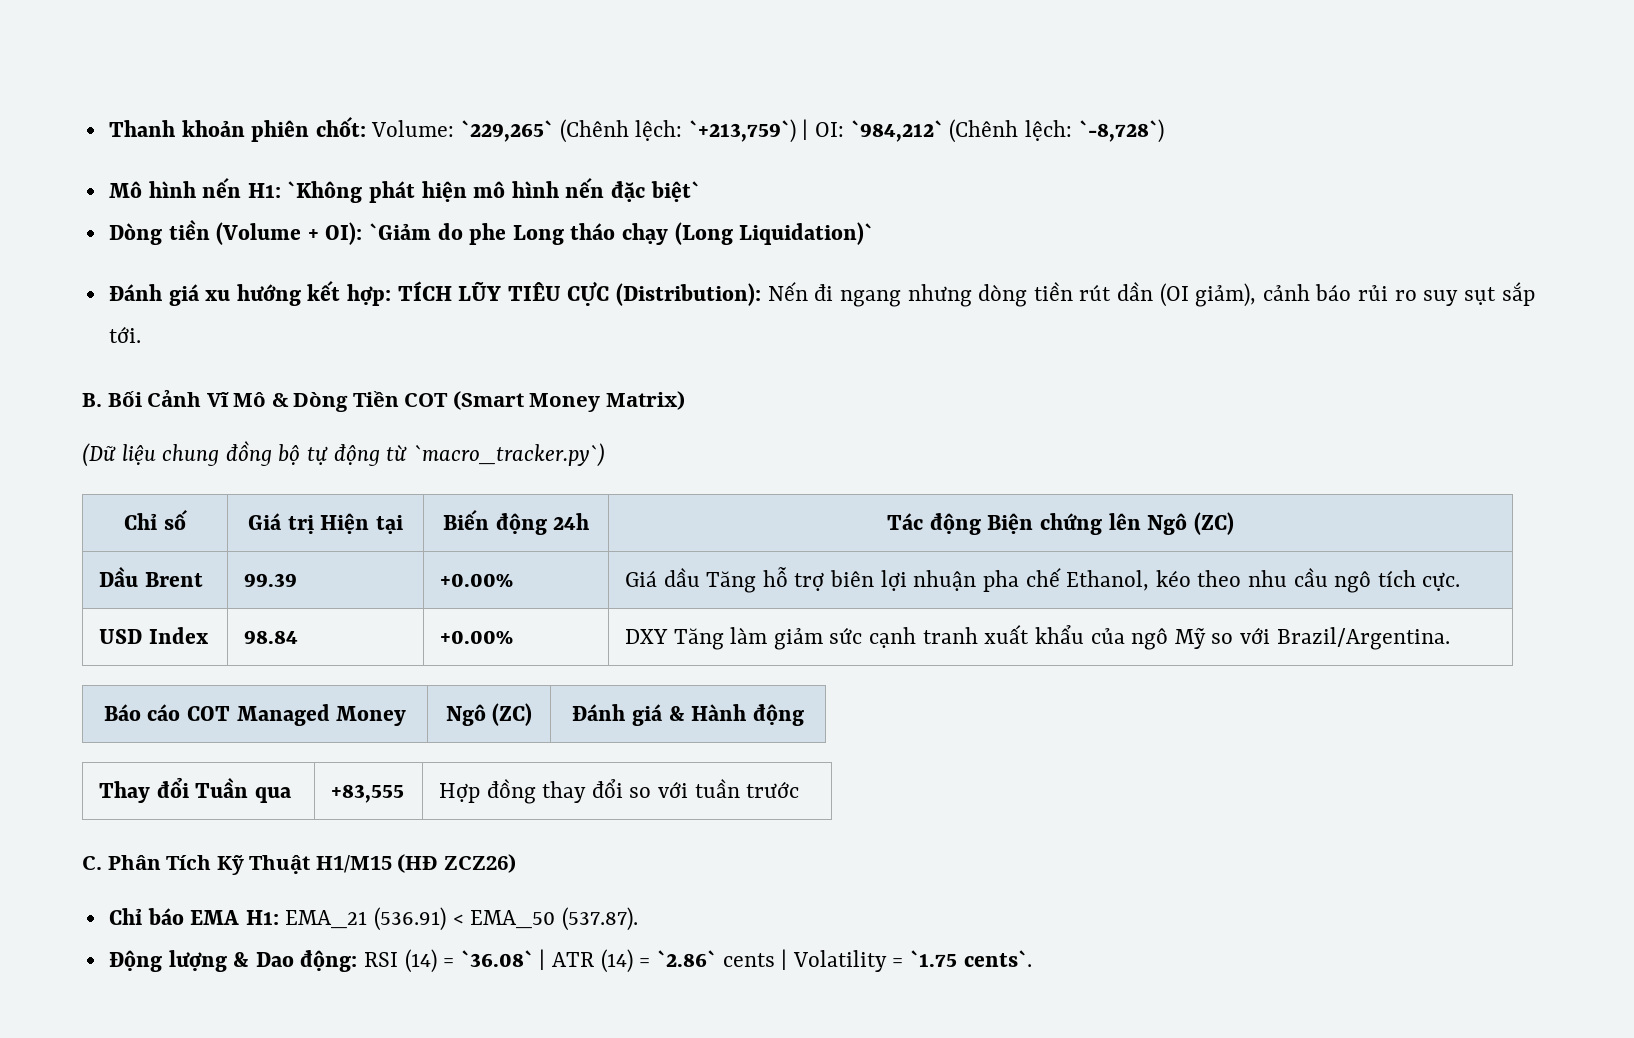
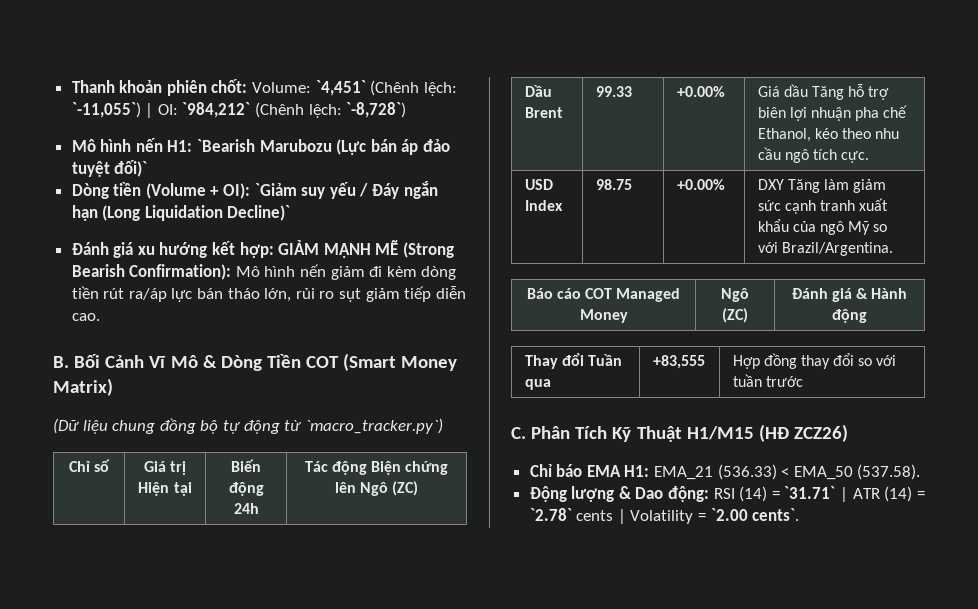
- Thanh khoản phiên chốt: Volume: `229,265` (Chênh lệch: `+213,759`) | OI: `984,212` (Chênh lệch: `-8,728`)
+ Thanh khoản phiên chốt: Volume: `4,451` (Chênh lệch: `-11,055`) | OI: `984,212` (Chênh lệch: `-8,728`)
- Mô hình nến H1: `Không phát hiện mô hình nến đặc biệt`
+ Mô hình nến H1: `Bearish Marubozu (Lực bán áp đảo tuyệt đối)`
- Dòng tiền (Volume + OI): `Giảm do phe Long tháo chạy (Long Liquidation)`
+ Dòng tiền (Volume + OI): `Giảm suy yếu / Đáy ngắn hạn (Long Liquidation Decline)`
- Đánh giá xu hướng kết hợp: TÍCH LŨY TIÊU CỰC (Distribution): Nến đi ngang nhưng dòng tiền rút dần (OI giảm), cảnh báo rủi ro suy sụt sắp tới.
+ Đánh giá xu hướng kết hợp: GIẢM MẠNH MẼ (Strong Bearish Confirmation): Mô hình nến giảm đi kèm dòng tiền rút ra/áp lực bán tháo lớn, rủi ro sụt giảm tiếp diễn cao.
- Dầu Brent | 99.39 | +0.00% | Giá dầu Tăng hỗ trợ biên lợi nhuận pha chế Ethanol, kéo theo nhu cầu ngô tích cực.
+ Dầu Brent | 99.33 | +0.00% | Giá dầu Tăng hỗ trợ biên lợi nhuận pha chế Ethanol, kéo theo nhu cầu ngô tích cực.
- USD Index | 98.84 | +0.00% | DXY Tăng làm giảm sức cạnh tranh xuất khẩu của ngô Mỹ so với Brazil/Argentina.
+ USD Index | 98.75 | +0.00% | DXY Tăng làm giảm sức cạnh tranh xuất khẩu của ngô Mỹ so với Brazil/Argentina.
- Chỉ báo EMA H1: EMA_21 (536.91) < EMA_50 (537.87).
+ Chỉ báo EMA H1: EMA_21 (536.33) < EMA_50 (537.58).
- Động lượng & Dao động: RSI (14) = `36.08` | ATR (14) = `2.86` cents | Volatility = `1.75 cents`.
+ Động lượng & Dao động: RSI (14) = `31.71` | ATR (14) = `2.78` cents | Volatility = `2.00 cents`.

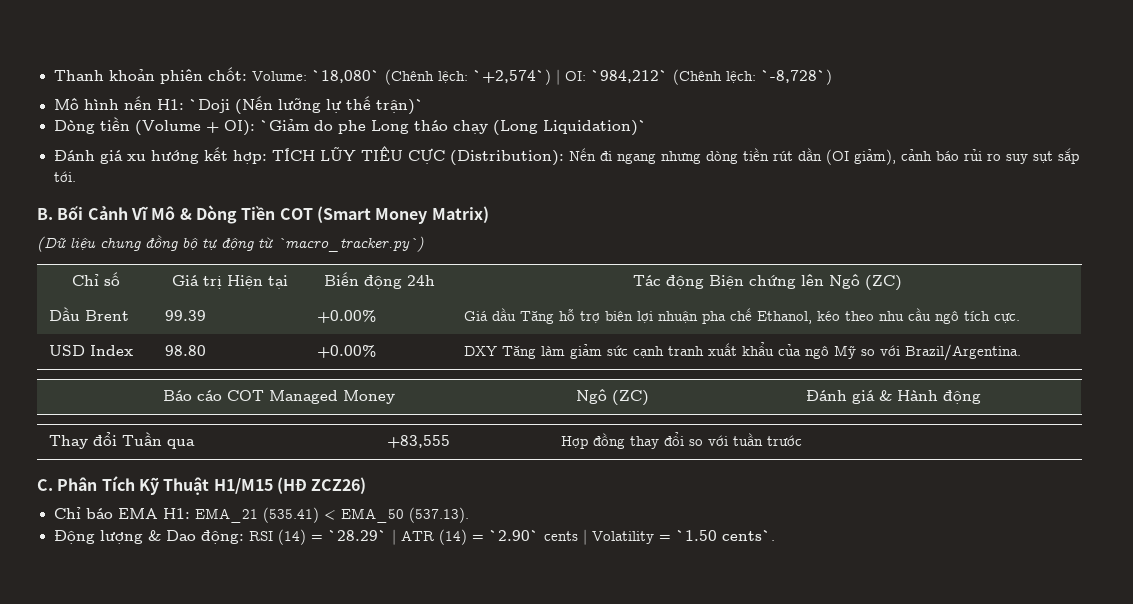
- Thanh khoản phiên chốt: Volume: `4,451` (Chênh lệch: `-11,055`) | OI: `984,212` (Chênh lệch: `-8,728`)
+ Thanh khoản phiên chốt: Volume: `18,080` (Chênh lệch: `+2,574`) | OI: `984,212` (Chênh lệch: `-8,728`)
- Mô hình nến H1: `Bearish Marubozu (Lực bán áp đảo tuyệt đối)`
+ Mô hình nến H1: `Doji (Nến lưỡng lự thế trận)`
- Dòng tiền (Volume + OI): `Giảm suy yếu / Đáy ngắn hạn (Long Liquidation Decline)`
+ Dòng tiền (Volume + OI): `Giảm do phe Long tháo chạy (Long Liquidation)`
- Đánh giá xu hướng kết hợp: GIẢM MẠNH MẼ (Strong Bearish Confirmation): Mô hình nến giảm đi kèm dòng tiền rút ra/áp lực bán tháo lớn, rủi ro sụt giảm tiếp diễn cao.
+ Đánh giá xu hướng kết hợp: TÍCH LŨY TIÊU CỰC (Distribution): Nến đi ngang nhưng dòng tiền rút dần (OI giảm), cảnh báo rủi ro suy sụt sắp tới.
- Dầu Brent | 99.33 | +0.00% | Giá dầu Tăng hỗ trợ biên lợi nhuận pha chế Ethanol, kéo theo nhu cầu ngô tích cực.
+ Dầu Brent | 99.39 | +0.00% | Giá dầu Tăng hỗ trợ biên lợi nhuận pha chế Ethanol, kéo theo nhu cầu ngô tích cực.
- USD Index | 98.75 | +0.00% | DXY Tăng làm giảm sức cạnh tranh xuất khẩu của ngô Mỹ so với Brazil/Argentina.
+ USD Index | 98.80 | +0.00% | DXY Tăng làm giảm sức cạnh tranh xuất khẩu của ngô Mỹ so với Brazil/Argentina.
- Chỉ báo EMA H1: EMA_21 (536.33) < EMA_50 (537.58).
+ Chỉ báo EMA H1: EMA_21 (535.41) < EMA_50 (537.13).
- Động lượng & Dao động: RSI (14) = `31.71` | ATR (14) = `2.78` cents | Volatility = `2.00 cents`.
+ Động lượng & Dao động: RSI (14) = `28.29` | ATR (14) = `2.90` cents | Volatility = `1.50 cents`.

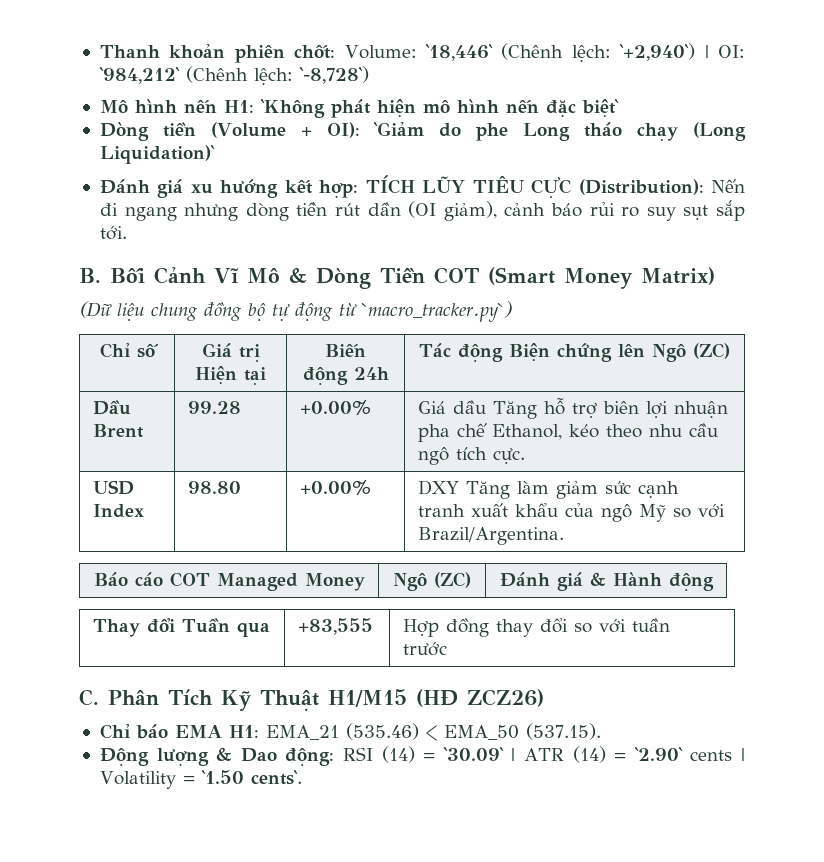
- Thanh khoản phiên chốt: Volume: `18,080` (Chênh lệch: `+2,574`) | OI: `984,212` (Chênh lệch: `-8,728`)
+ Thanh khoản phiên chốt: Volume: `18,446` (Chênh lệch: `+2,940`) | OI: `984,212` (Chênh lệch: `-8,728`)
- Mô hình nến H1: `Doji (Nến lưỡng lự thế trận)`
+ Mô hình nến H1: `Không phát hiện mô hình nến đặc biệt`
- Dầu Brent | 99.39 | +0.00% | Giá dầu Tăng hỗ trợ biên lợi nhuận pha chế Ethanol, kéo theo nhu cầu ngô tích cực.
+ Dầu Brent | 99.28 | +0.00% | Giá dầu Tăng hỗ trợ biên lợi nhuận pha chế Ethanol, kéo theo nhu cầu ngô tích cực.
- Chỉ báo EMA H1: EMA_21 (535.41) < EMA_50 (537.13).
+ Chỉ báo EMA H1: EMA_21 (535.46) < EMA_50 (537.15).
- Động lượng & Dao động: RSI (14) = `28.29` | ATR (14) = `2.90` cents | Volatility = `1.50 cents`.
+ Động lượng & Dao động: RSI (14) = `30.09` | ATR (14) = `2.90` cents | Volatility = `1.50 cents`.

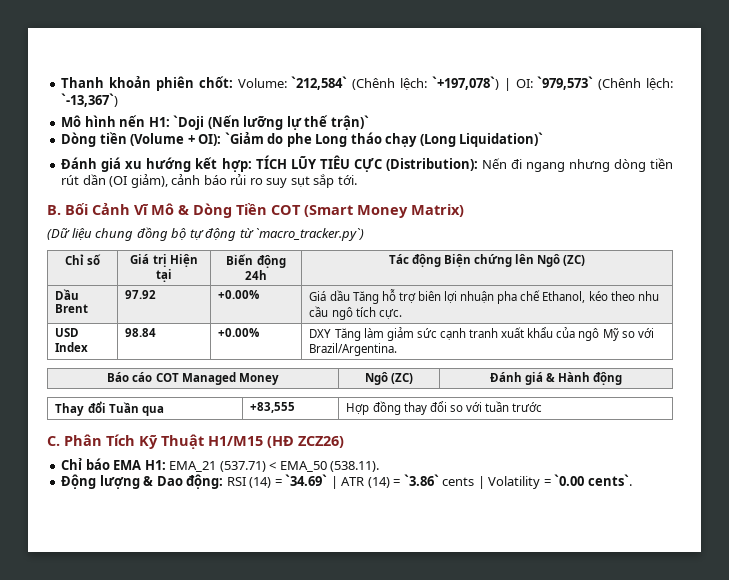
- Thanh khoản phiên chốt: Volume: `18,446` (Chênh lệch: `+2,940`) | OI: `984,212` (Chênh lệch: `-8,728`)
+ Thanh khoản phiên chốt: Volume: `212,584` (Chênh lệch: `+197,078`) | OI: `979,573` (Chênh lệch: `-13,367`)
- Mô hình nến H1: `Không phát hiện mô hình nến đặc biệt`
+ Mô hình nến H1: `Doji (Nến lưỡng lự thế trận)`
- Dầu Brent | 99.28 | +0.00% | Giá dầu Tăng hỗ trợ biên lợi nhuận pha chế Ethanol, kéo theo nhu cầu ngô tích cực.
+ Dầu Brent | 97.92 | +0.00% | Giá dầu Tăng hỗ trợ biên lợi nhuận pha chế Ethanol, kéo theo nhu cầu ngô tích cực.
- USD Index | 98.80 | +0.00% | DXY Tăng làm giảm sức cạnh tranh xuất khẩu của ngô Mỹ so với Brazil/Argentina.
+ USD Index | 98.84 | +0.00% | DXY Tăng làm giảm sức cạnh tranh xuất khẩu của ngô Mỹ so với Brazil/Argentina.
- Chỉ báo EMA H1: EMA_21 (535.46) < EMA_50 (537.15).
+ Chỉ báo EMA H1: EMA_21 (537.71) < EMA_50 (538.11).
- Động lượng & Dao động: RSI (14) = `30.09` | ATR (14) = `2.90` cents | Volatility = `1.50 cents`.
+ Động lượng & Dao động: RSI (14) = `34.69` | ATR (14) = `3.86` cents | Volatility = `0.00 cents`.

